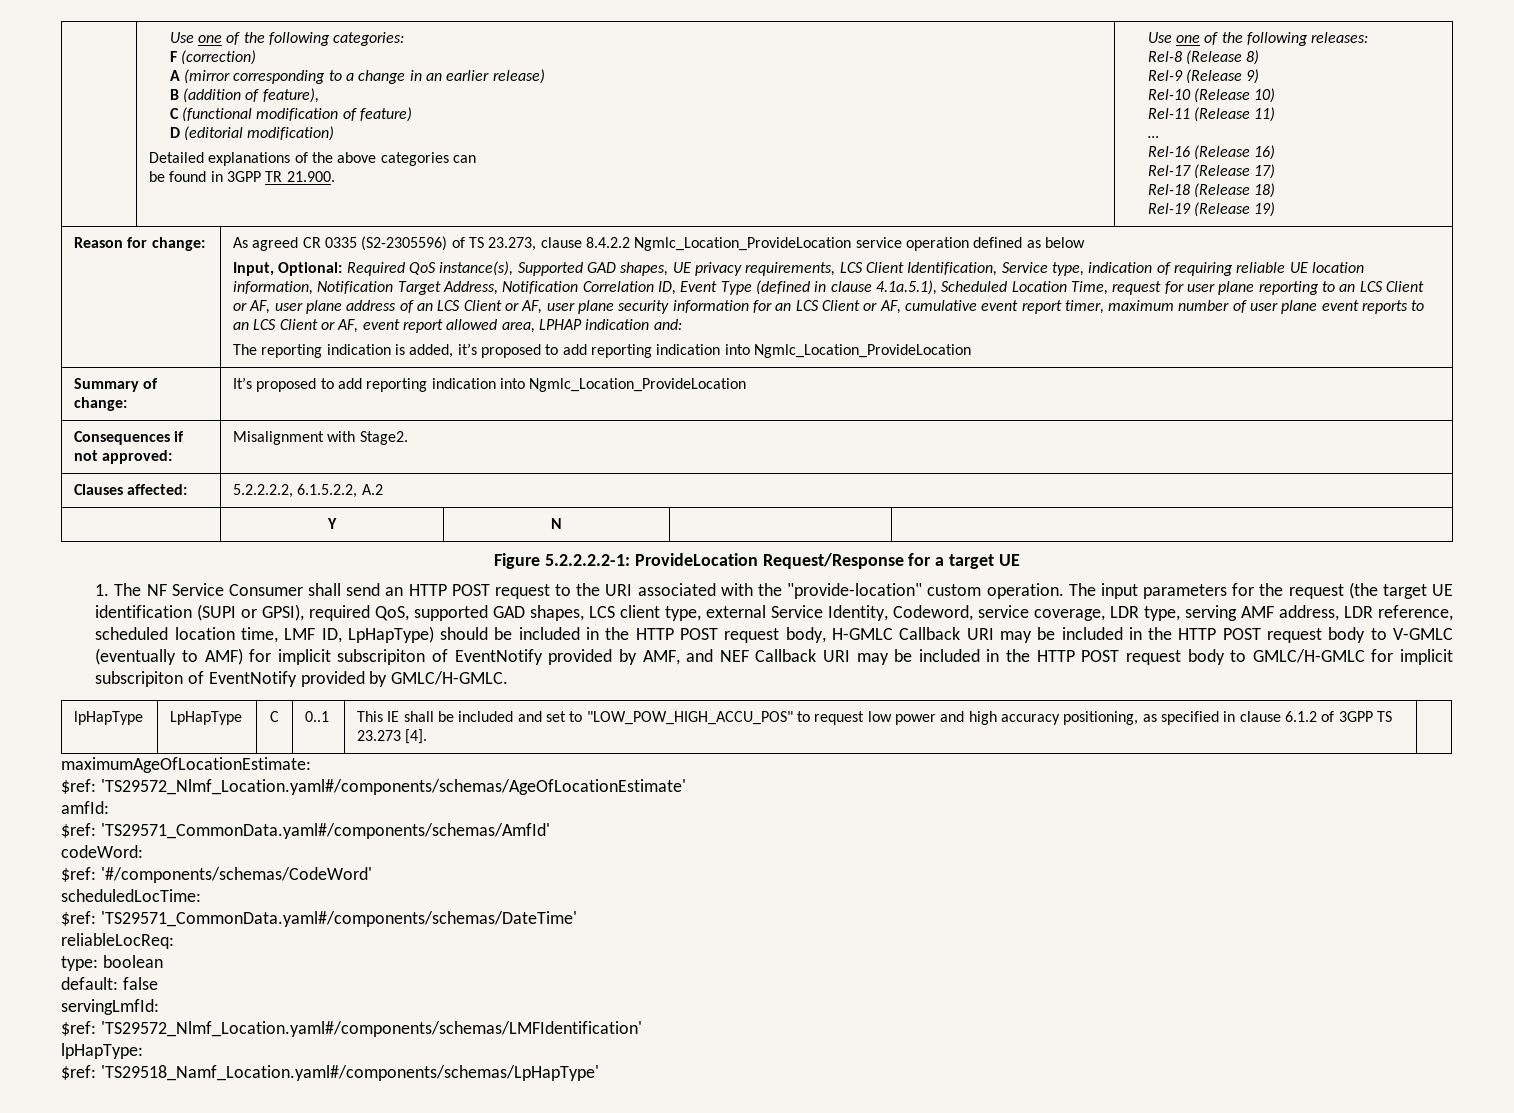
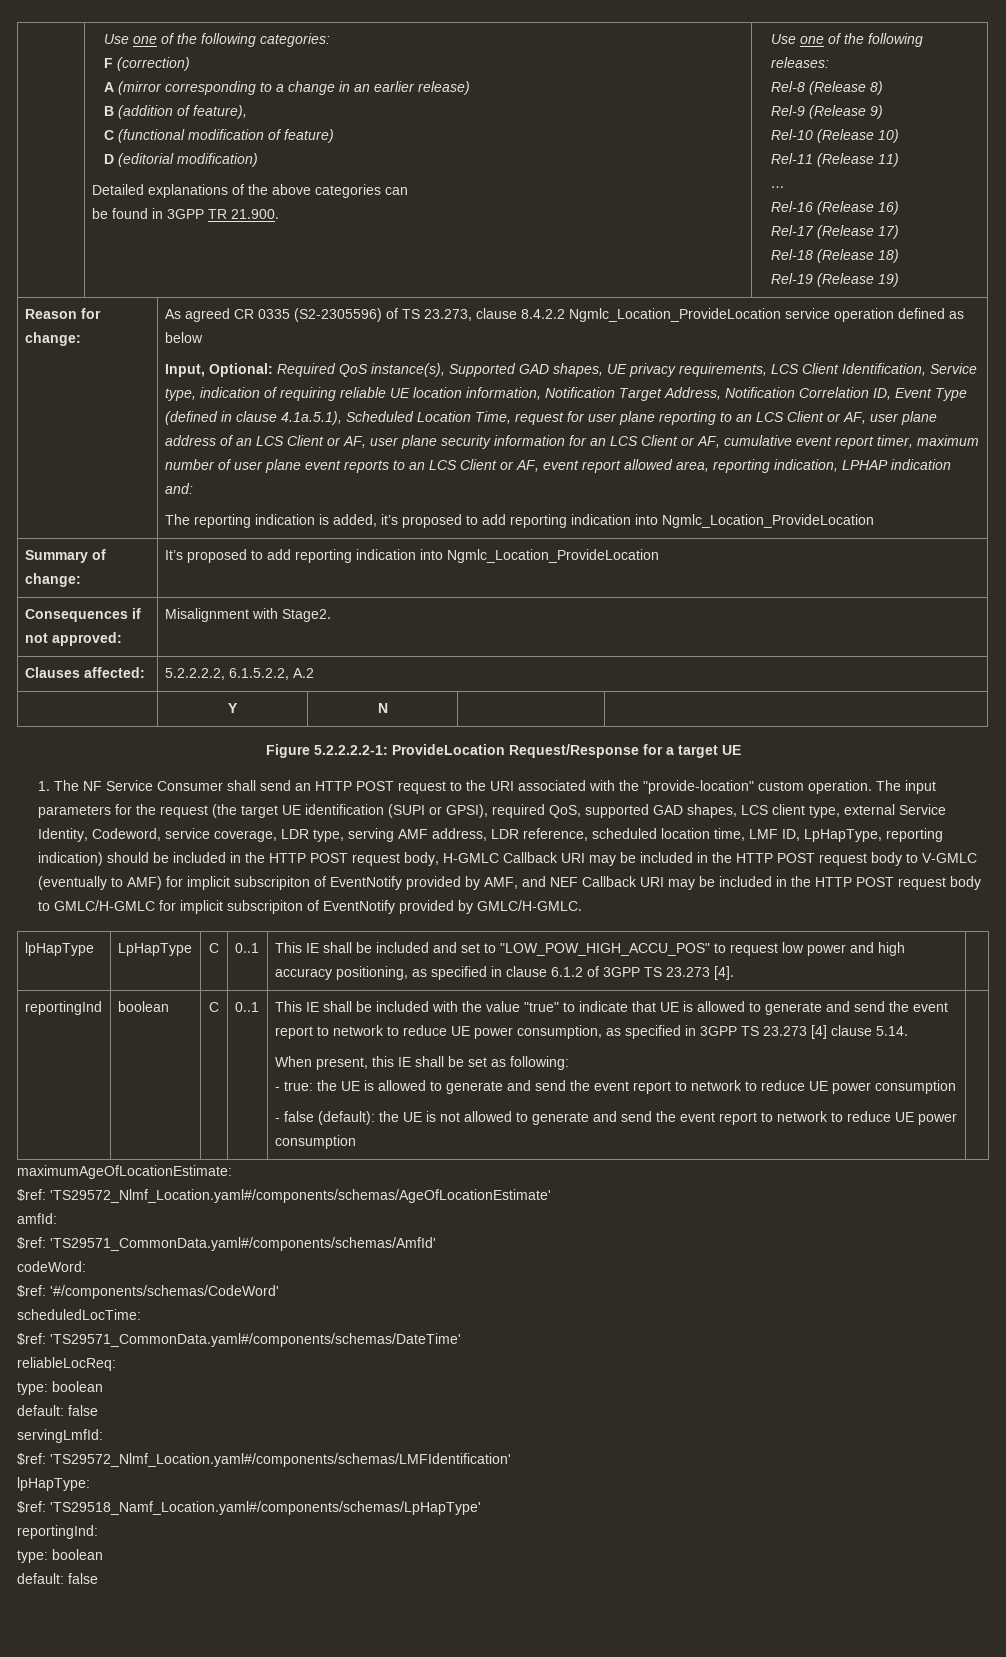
- Required QoS instance(s), Supported GAD shapes, UE privacy requirements, LCS Client Identification, Service type, indication of requiring reliable UE location information, Notification Target Address, Notification Correlation ID, Event Type (defined in clause 4.1a.5.1), Scheduled Location Time, request for user plane reporting to an LCS Client or AF, user plane address of an LCS Client or AF, user plane security information for an LCS Client or AF, cumulative event report timer, maximum number of user plane event reports to an LCS Client or AF, event report allowed area, LPHAP indication and:
+ Required QoS instance(s), Supported GAD shapes, UE privacy requirements, LCS Client Identification, Service type, indication of requiring reliable UE location information, Notification Target Address, Notification Correlation ID, Event Type (defined in clause 4.1a.5.1), Scheduled Location Time, request for user plane reporting to an LCS Client or AF, user plane address of an LCS Client or AF, user plane security information for an LCS Client or AF, cumulative event report timer, maximum number of user plane event reports to an LCS Client or AF, event report allowed area, reporting indication, LPHAP indication and:
- The input parameters for the request (the target UE identification (SUPI or GPSI), required QoS, supported GAD shapes, LCS client type, external Service Identity, Codeword, service coverage, LDR type, serving AMF address, LDR reference, scheduled location time, LMF ID, LpHapType) should be included in the HTTP POST request body, H-GMLC Callback URI may be included in the HTTP POST request body to V-GMLC (eventually to AMF) for implicit subscripiton of EventNotify provided by AMF, and NEF Callback URI may be included in the HTTP POST request body to GMLC/H-GMLC for implicit subscripiton of EventNotify provided by GMLC/H-GMLC.
+ The input parameters for the request (the target UE identification (SUPI or GPSI), required QoS, supported GAD shapes, LCS client type, external Service Identity, Codeword, service coverage, LDR type, serving AMF address, LDR reference, scheduled location time, LMF ID, LpHapType, reporting indication) should be included in the HTTP POST request body, H-GMLC Callback URI may be included in the HTTP POST request body to V-GMLC (eventually to AMF) for implicit subscripiton of EventNotify provided by AMF, and NEF Callback URI may be included in the HTTP POST request body to GMLC/H-GMLC for implicit subscripiton of EventNotify provided by GMLC/H-GMLC.
+ reportingInd | boolean | C | 0..1 | This IE shall be included with the value "true" to indicate that UE is allowed to generate and send the event report to network to reduce UE power consumption, as specified in 3GPP TS 23.273 [4] clause 5.14.
+ When present, this IE shall be set as following:
+ - true: the UE is allowed to generate and send the event report to network to reduce UE power consumption
+ - false (default): the UE is not allowed to generate and send the event report to network to reduce UE power consumption
+ reportingInd:
+ type: boolean
+ default: false

